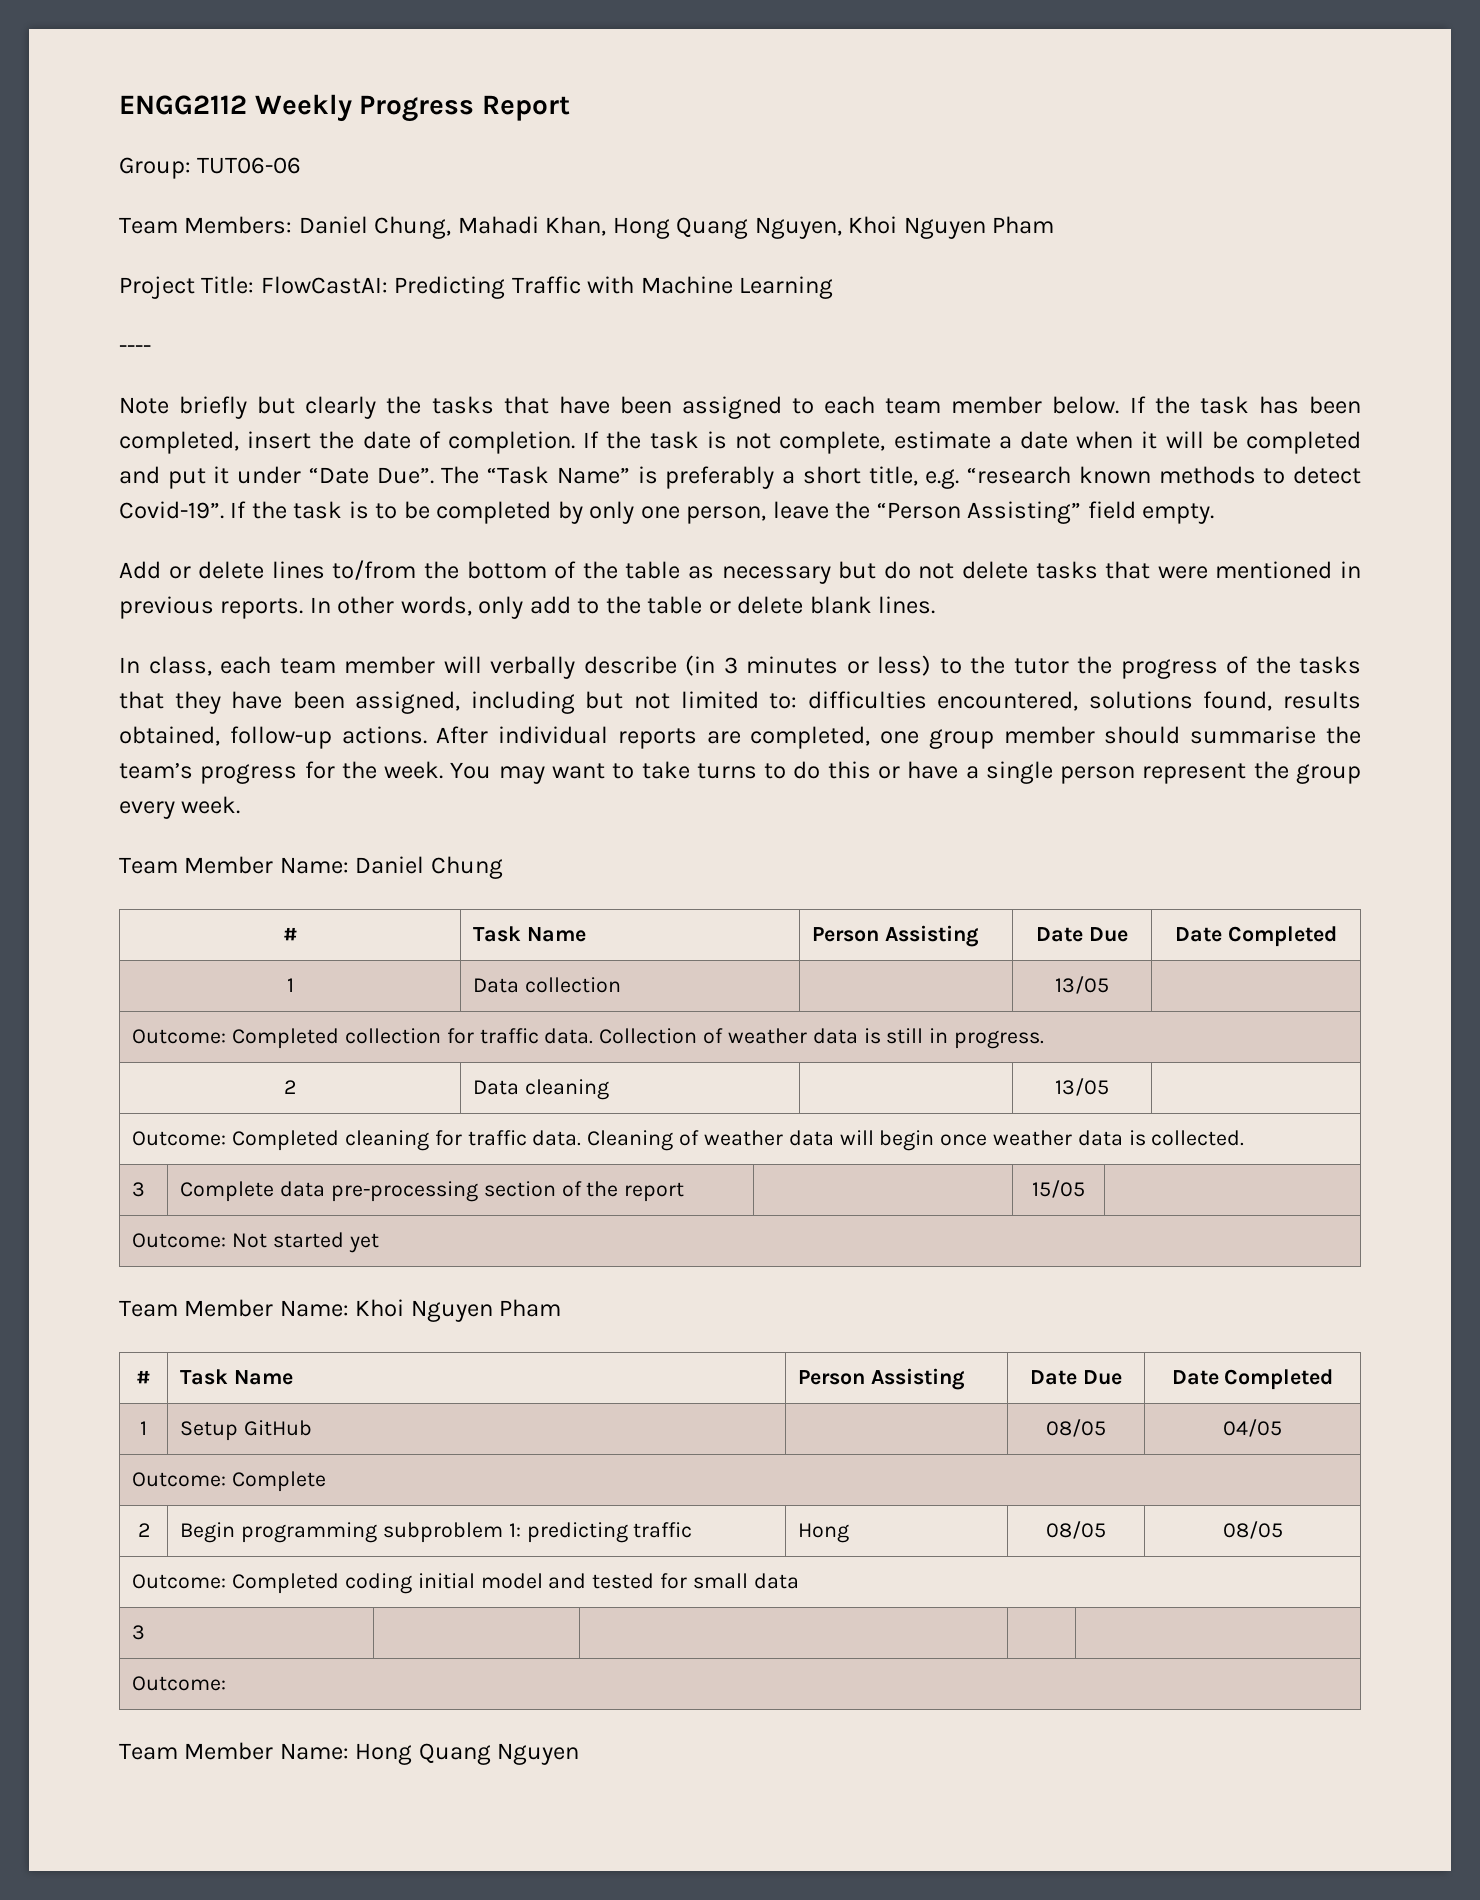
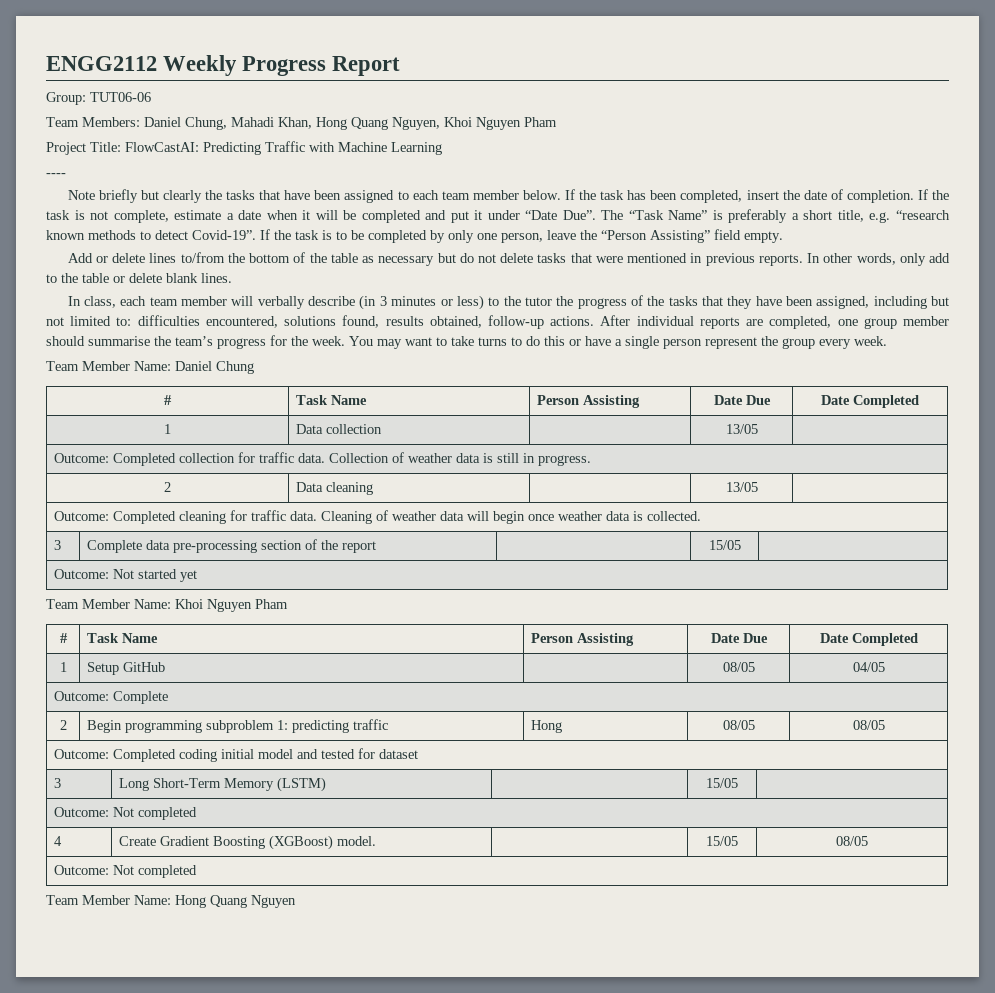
- Outcome: Completed coding initial model and tested for small data
- 3 | | | |
- Outcome:
+ Outcome: Completed coding initial model and tested for dataset
+ 3 | Long Short-Term Memory (LSTM) | | 15/05 |
+ Outcome: Not completed
+ 4 | Create Gradient Boosting (XGBoost) model. | | 15/05 | 08/05
+ Outcome: Not completed

